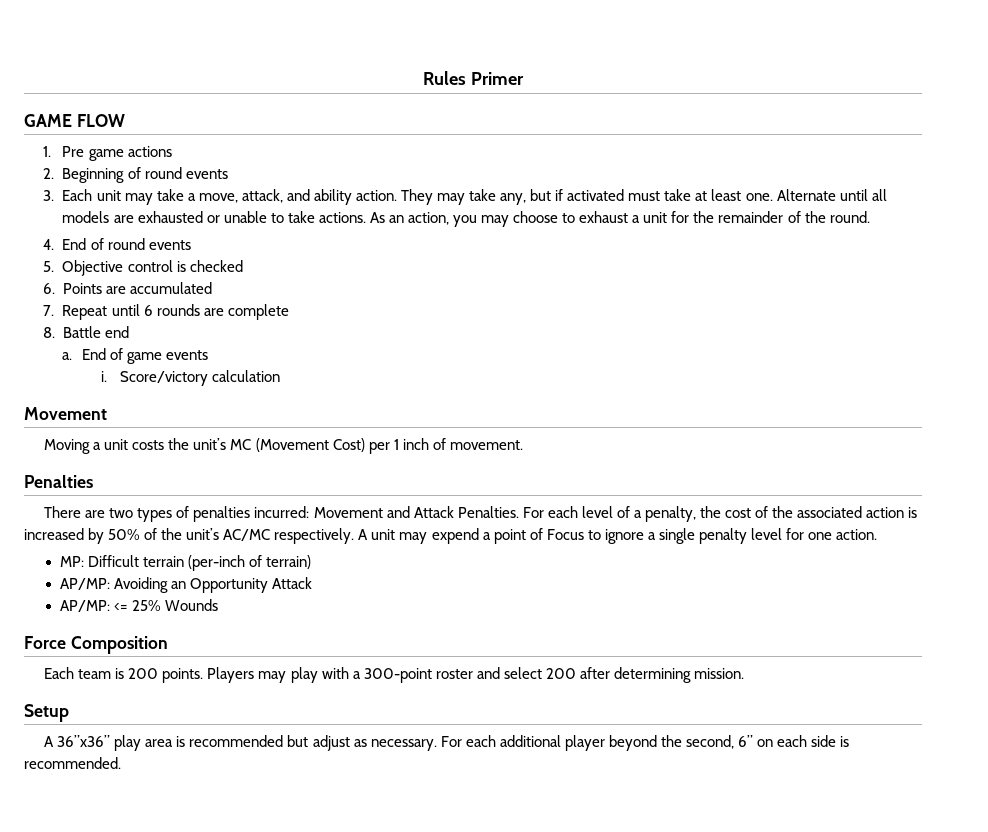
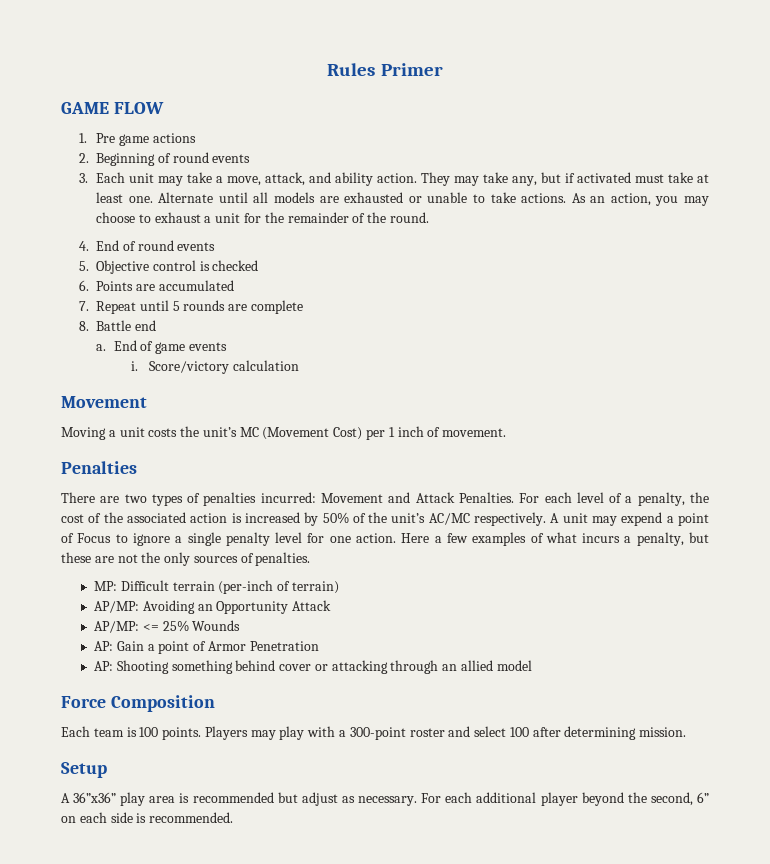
- 7. Repeat until 6 rounds are complete
+ 7. Repeat until 5 rounds are complete
+ Here a few examples of what incurs a penalty, but these are not the only sources of penalties.
+ AP: Gain a point of Armor Penetration
+ AP: Shooting something behind cover or attacking through an allied model
- Each team is 200 points.
+ Each team is 100 points.
- Players may play with a 300-point roster and select 200 after determining mission.
+ Players may play with a 300-point roster and select 100 after determining mission.

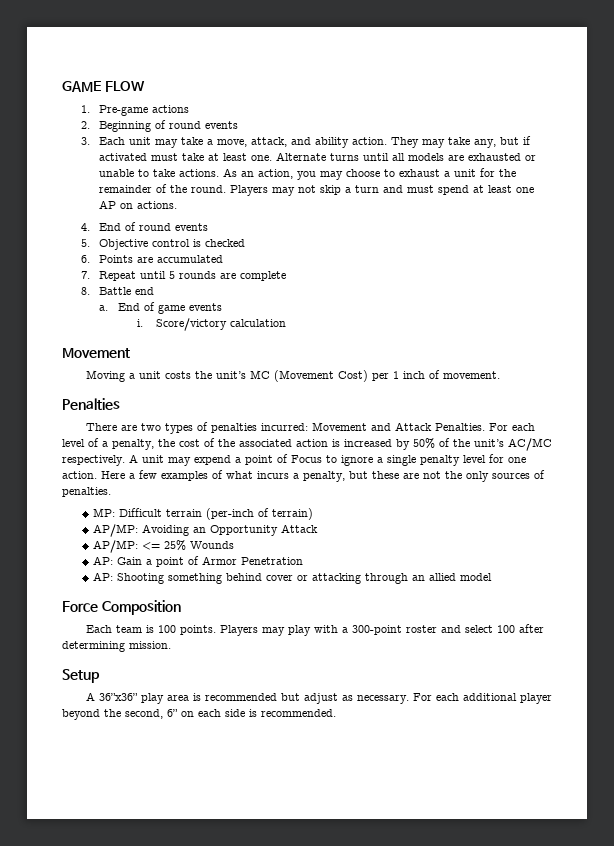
- Rules Primer
- 1. Pre game actions
+ 1. Pre-game actions
- Alternate until all models are exhausted or unable to take actions.
+ Alternate turns until all models are exhausted or unable to take actions.
+ Players may not skip a turn and must spend at least one AP on actions.

